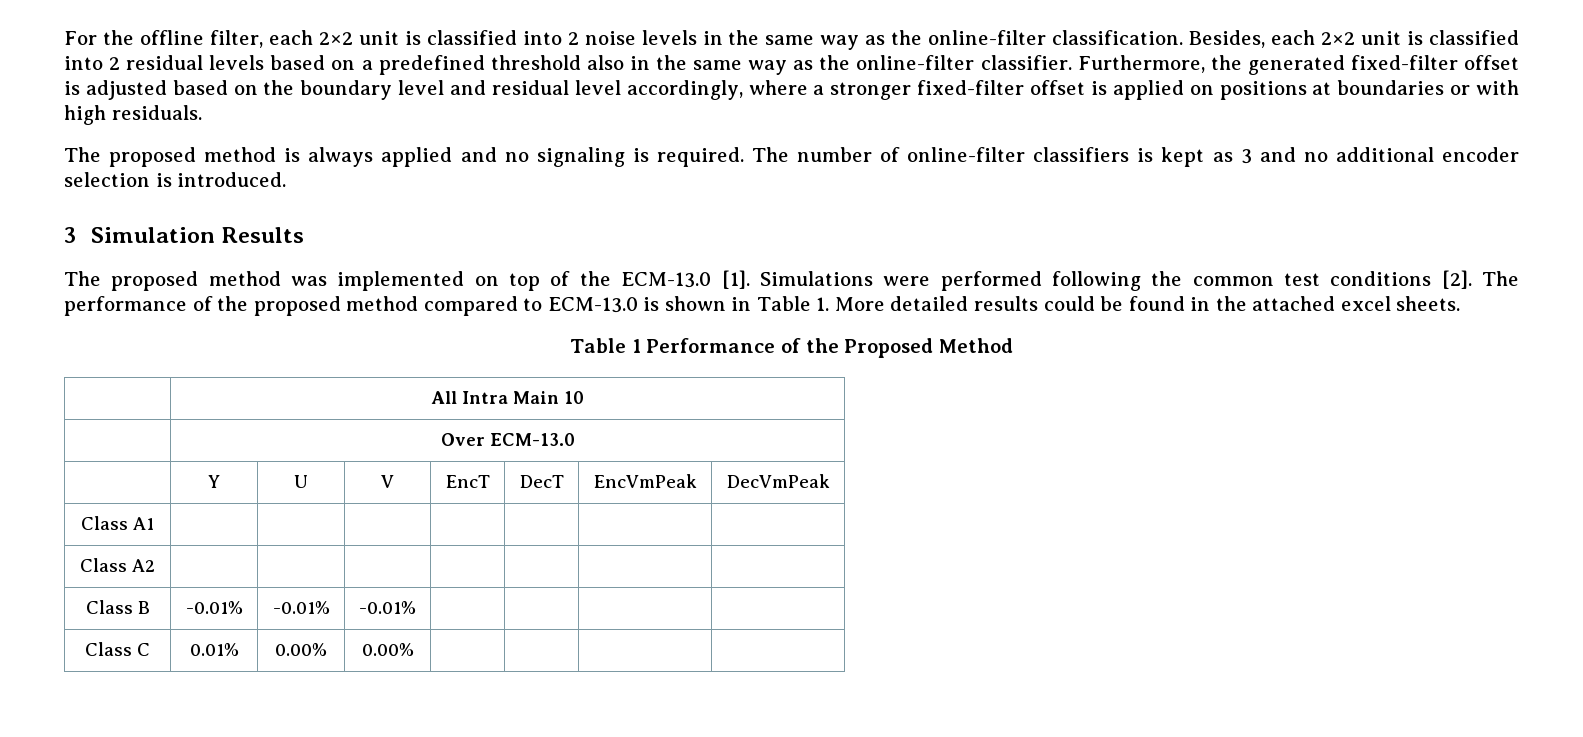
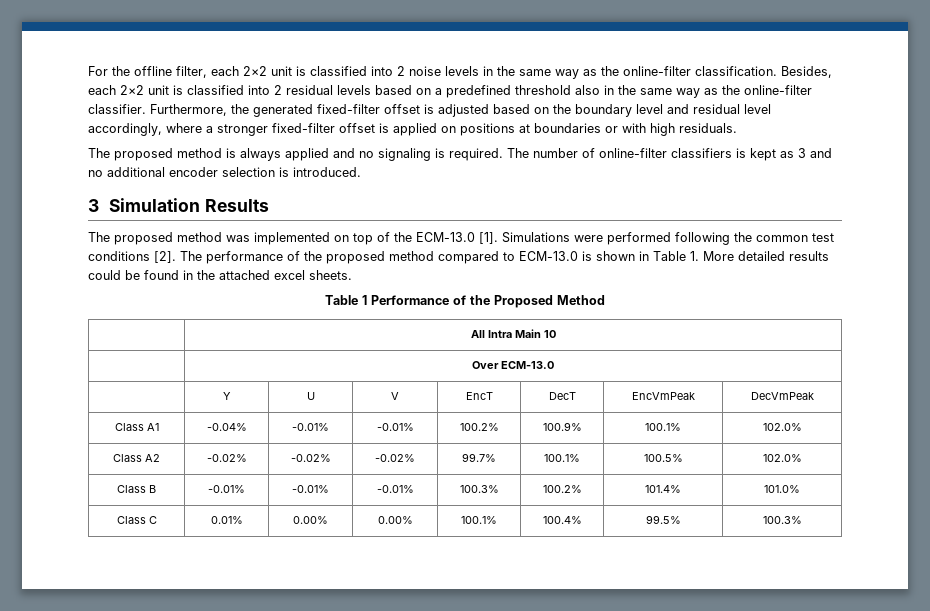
- Class A1 | | | | | | |
- Class A2 | | | | | | |
+ Class A1 | -0.04% | -0.01% | -0.01% | 100.2% | 100.9% | 100.1% | 102.0%
+ Class A2 | -0.02% | -0.02% | -0.02% | 99.7% | 100.1% | 100.5% | 102.0%
- Class B | -0.01% | -0.01% | -0.01% | | | |
+ Class B | -0.01% | -0.01% | -0.01% | 100.3% | 100.2% | 101.4% | 101.0%
- Class C | 0.01% | 0.00% | 0.00% | | | |
+ Class C | 0.01% | 0.00% | 0.00% | 100.1% | 100.4% | 99.5% | 100.3%

